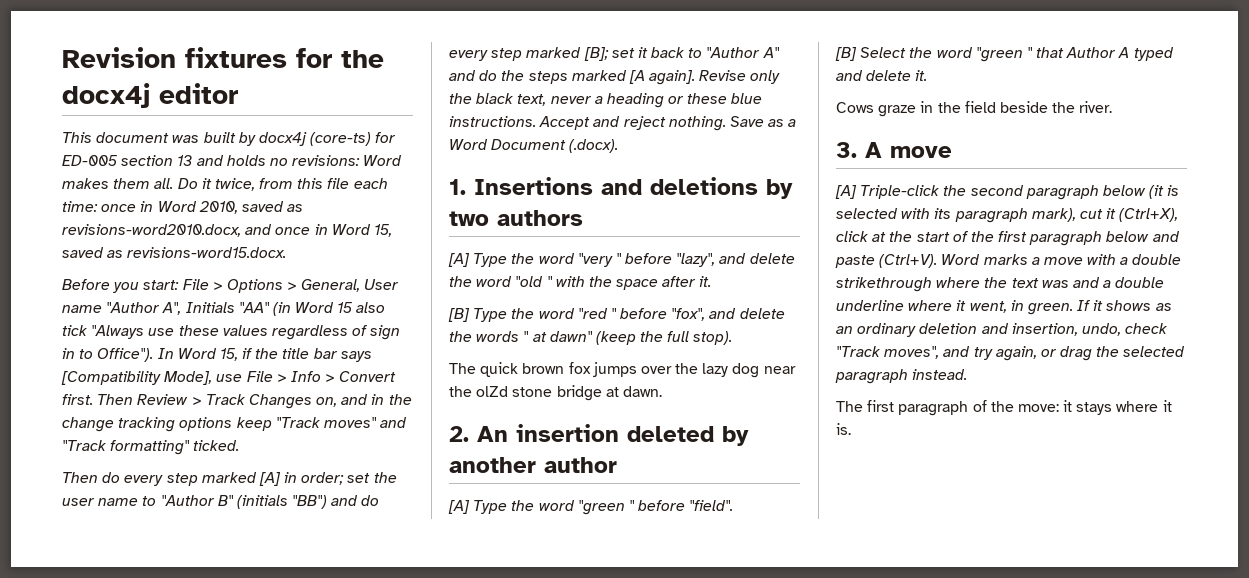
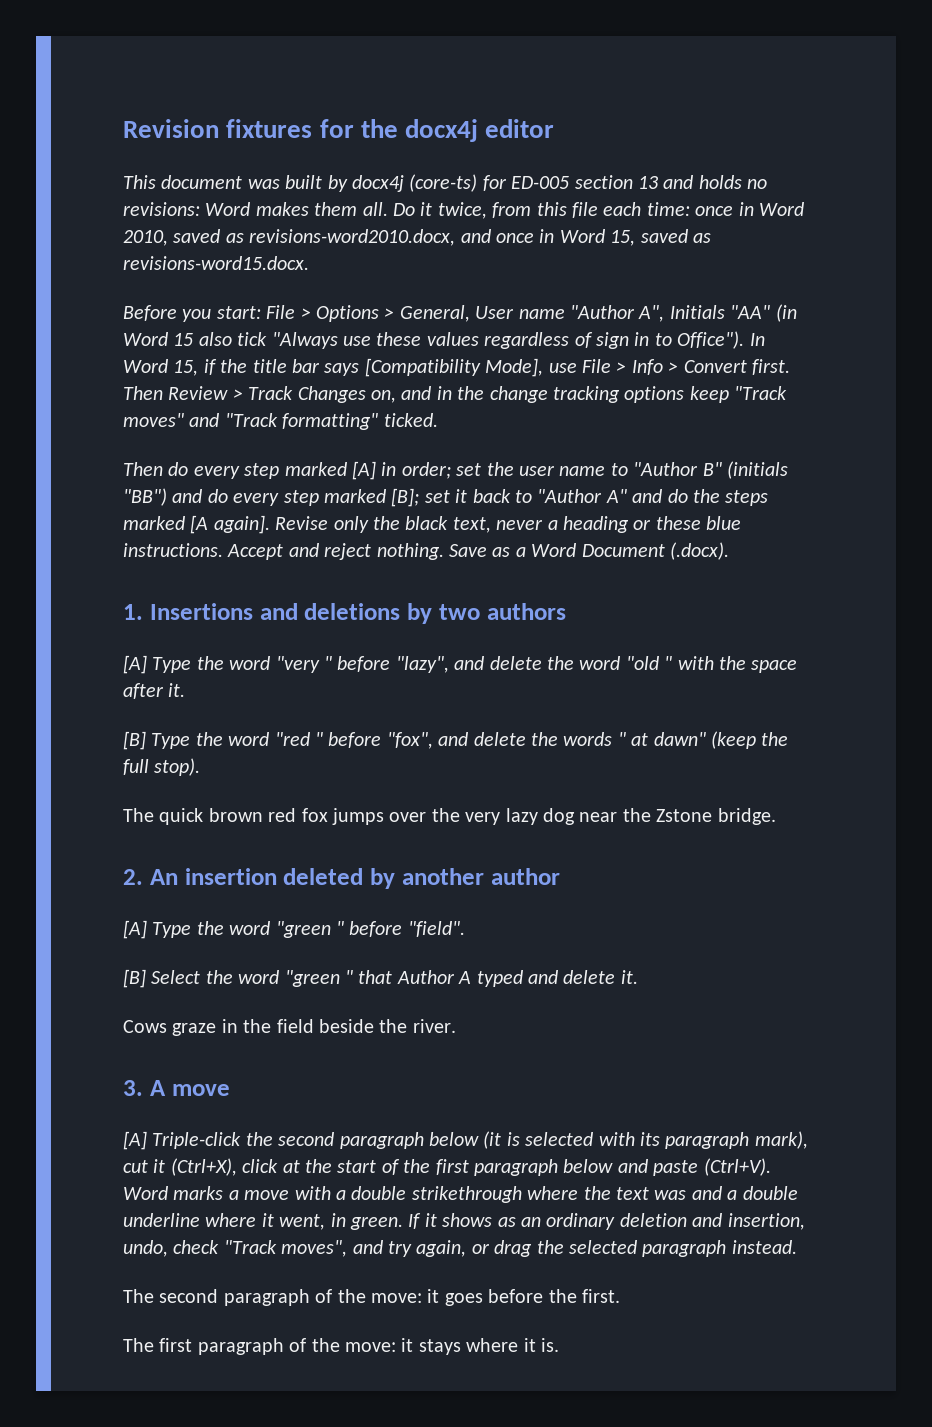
- The quick brown fox jumps over the lazy dog near the olZd stone bridge at dawn.
+ The quick brown red fox jumps over the very lazy dog near the Zstone bridge.
+ The second paragraph of the move: it goes before the first.

